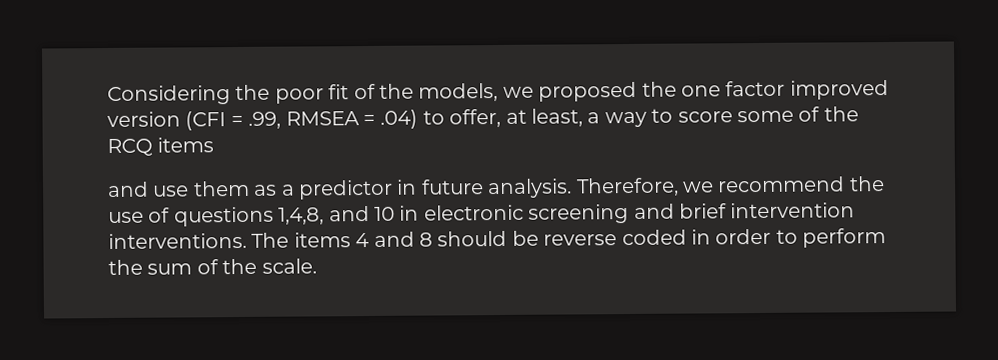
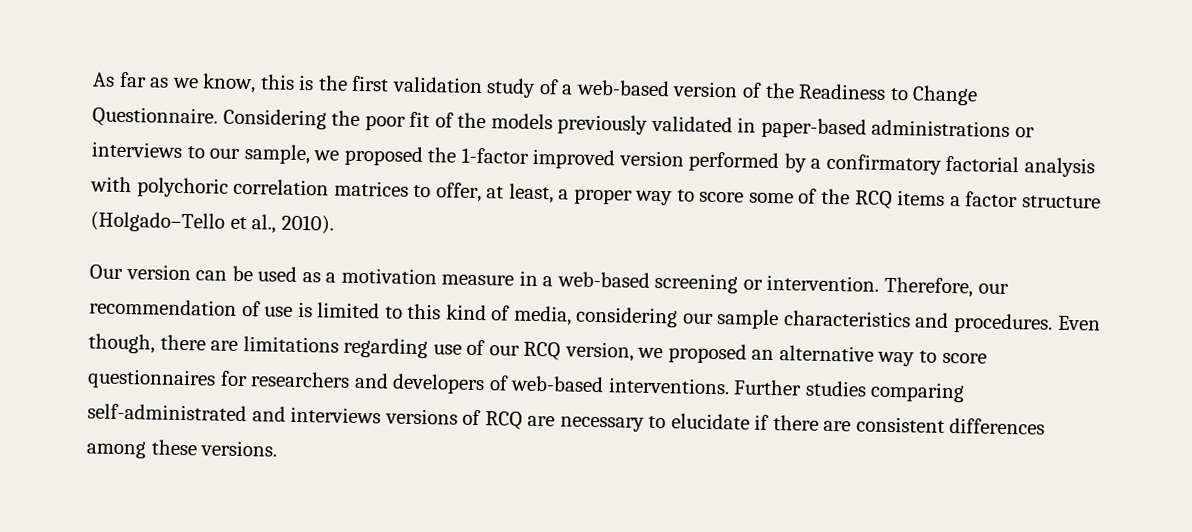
+ As far as we know, this is the first validation study of a web-based version of the Readiness to Change Questionnaire.
- Considering the poor fit of the models, we proposed the one factor improved version (CFI = .99, RMSEA = .04) to offer, at least, a way to score some of the RCQ items
- and use them as a predictor in future analysis. Therefore, we recommend the use of questions 1,4,8, and 10 in electronic screening and brief intervention interventions. The items 4 and 8 should be reverse coded in order to perform the sum of the scale.
+ Considering the poor fit of the models previously validated in paper-based administrations or interviews to our sample, we proposed the 1-factor improved version performed by a confirmatory factorial analysis with polychoric correlation matrices to offer, at least, a proper way to score some of the RCQ items a factor structure (Holgado–Tello et al., 2010).
+ Our version can be used as a motivation measure in a web-based screening or intervention. Therefore, our recommendation of use is limited to this kind of media, considering our sample characteristics and procedures. Even though, there are limitations regarding use of our RCQ version, we proposed an alternative way to score questionnaires for researchers and developers of web-based interventions. Further studies comparing self-administrated and interviews versions of RCQ are necessary to elucidate if there are consistent differences among these versions.

